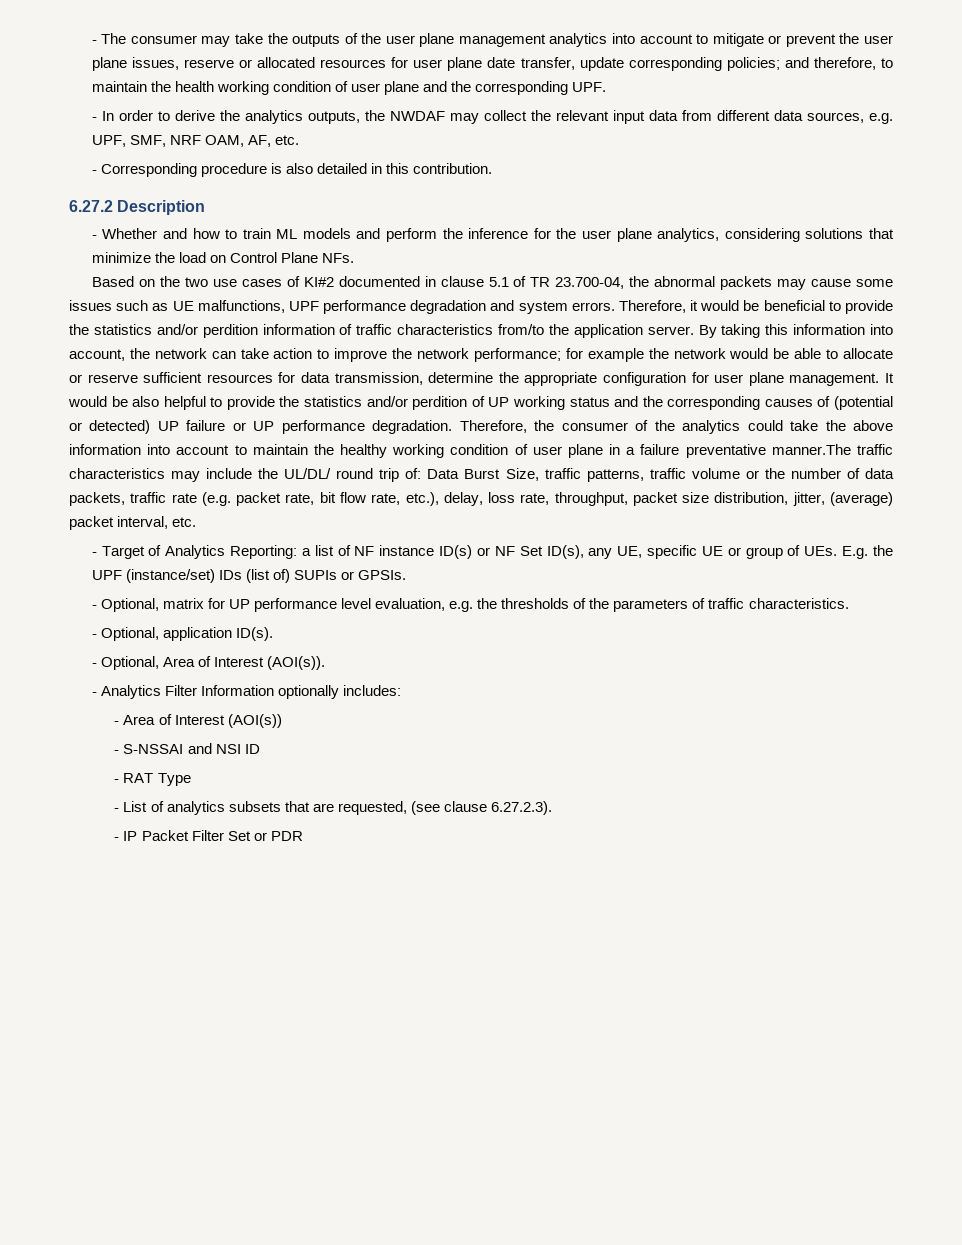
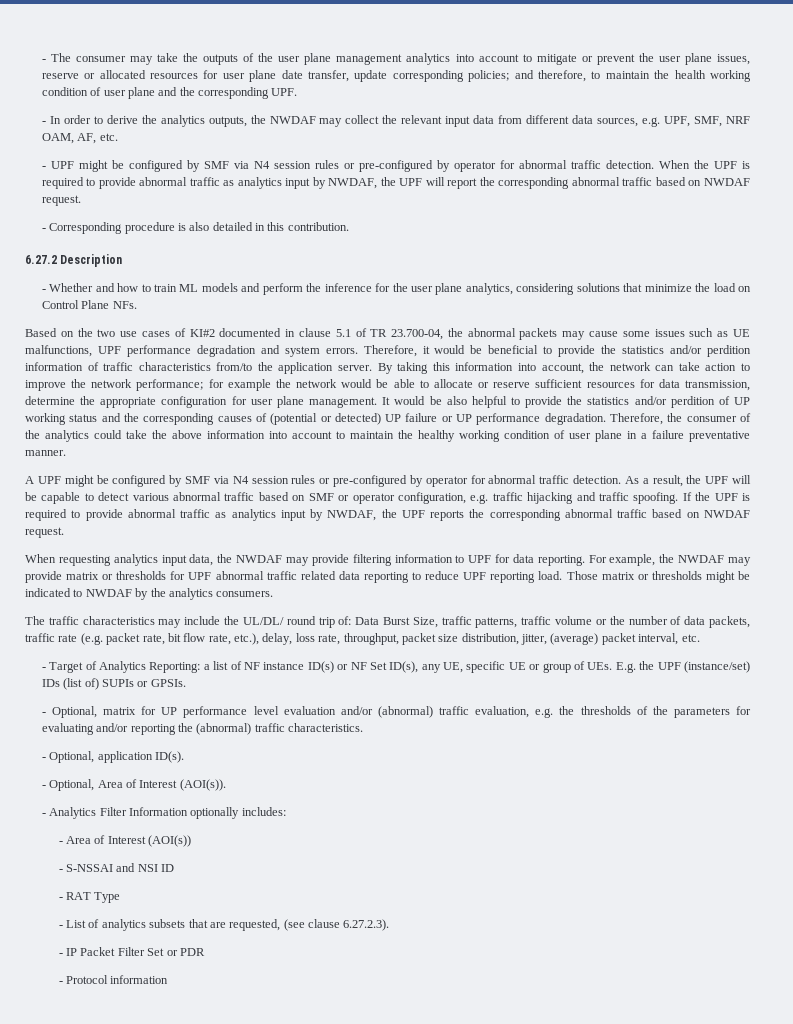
+ - UPF might be configured by SMF via N4 session rules or pre-configured by operator for abnormal traffic detection. When the UPF is required to provide abnormal traffic as analytics input by NWDAF, the UPF will report the corresponding abnormal traffic based on NWDAF request.
- Therefore, the consumer of the analytics could take the above information into account to maintain the healthy working condition of user plane in a failure preventative manner.The traffic characteristics may include the UL/DL/ round trip of:
+ Therefore, the consumer of the analytics could take the above information into account to maintain the healthy working condition of user plane in a failure preventative manner.
+ A UPF might be configured by SMF via N4 session rules or pre-configured by operator for abnormal traffic detection. As a result, the UPF will be capable to detect various abnormal traffic based on SMF or operator configuration, e.g. traffic hijacking and traffic spoofing. If the UPF is required to provide abnormal traffic as analytics input by NWDAF, the UPF reports the corresponding abnormal traffic based on NWDAF request.
+ When requesting analytics input data, the NWDAF may provide filtering information to UPF for data reporting. For example, the NWDAF may provide matrix or thresholds for UPF abnormal traffic related data reporting to reduce UPF reporting load. Those matrix or thresholds might be indicated to NWDAF by the analytics consumers.
+ The traffic characteristics may include the UL/DL/ round trip of:
- - Optional, matrix for UP performance level evaluation, e.g. the thresholds of the parameters of traffic characteristics.
+ - Optional, matrix for UP performance level evaluation and/or (abnormal) traffic evaluation, e.g. the thresholds of the parameters for evaluating and/or reporting the (abnormal) traffic characteristics.
+ - Protocol information

